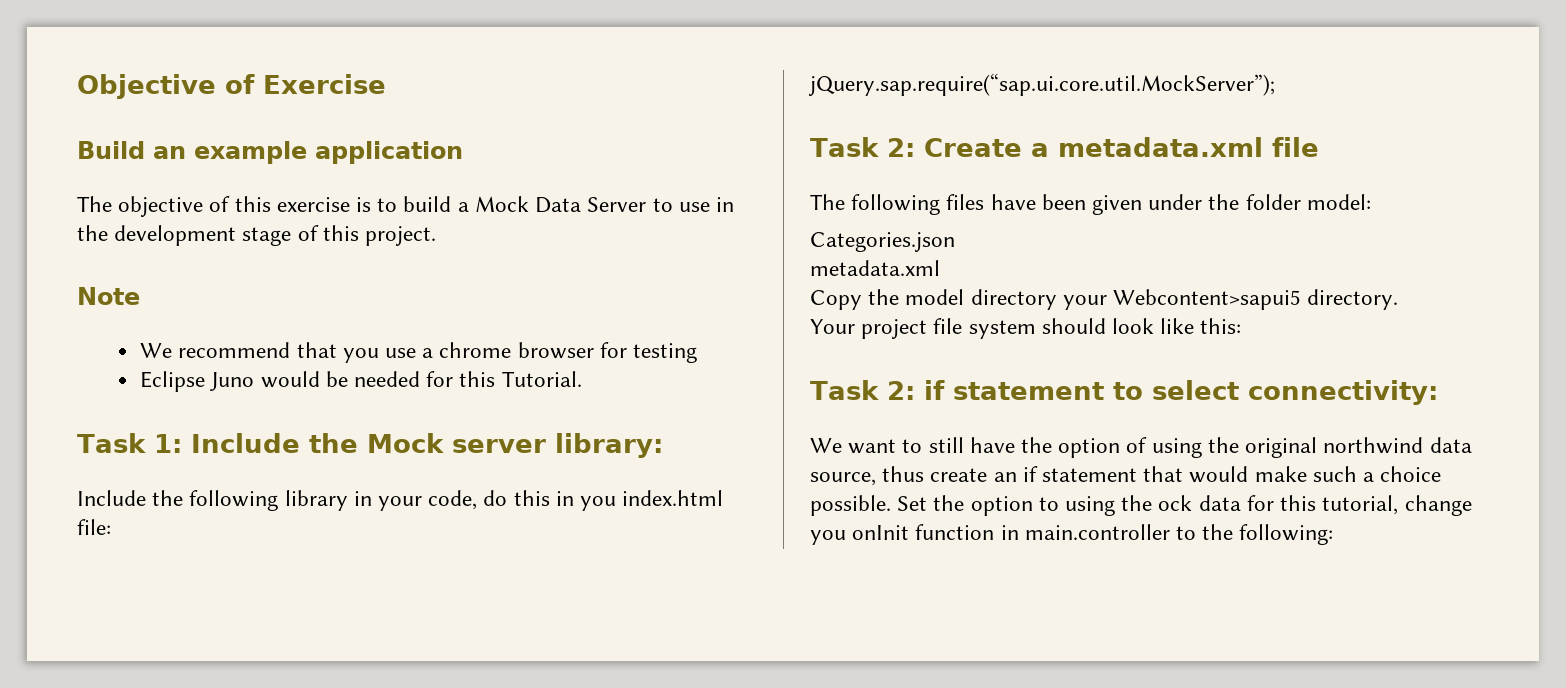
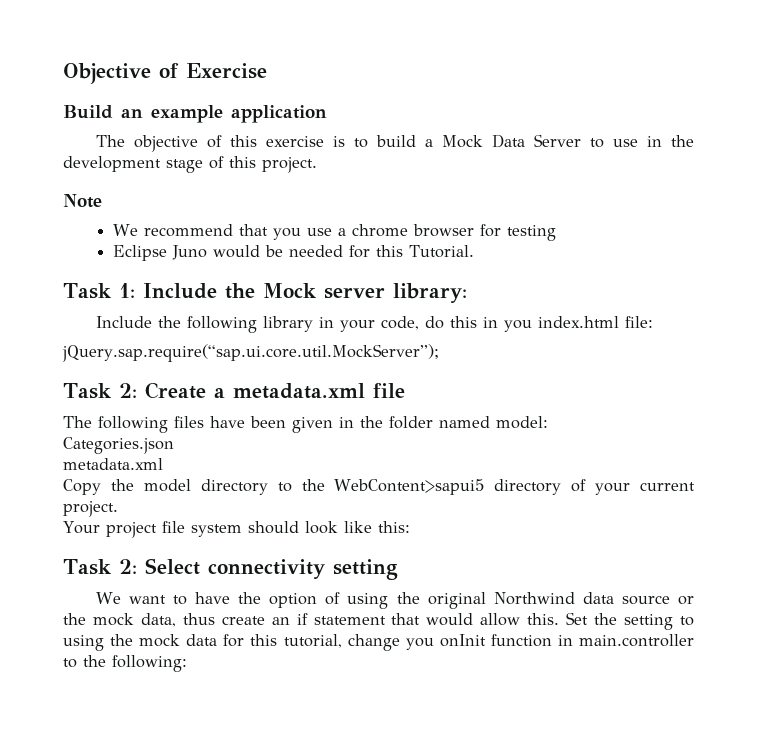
- The following files have been given under the folder model:
+ The following files have been given in the folder named model:
- Copy the model directory your Webcontent>sapui5 directory.
+ Copy the model directory to the WebContent>sapui5 directory of your current project.
- Task 2: if statement to select connectivity:
+ Task 2: Select connectivity setting
- We want to still have the option of using the original northwind data source, thus create an if statement that would make such a choice possible.
+ We want to have the option of using the original Northwind data source or the mock data, thus create an if statement that would allow this.
- Set the option to using the ock data for this tutorial, change you onInit function in main.controller to the following:
+ Set the setting to using the mock data for this tutorial, change you onInit function in main.controller to the following:

